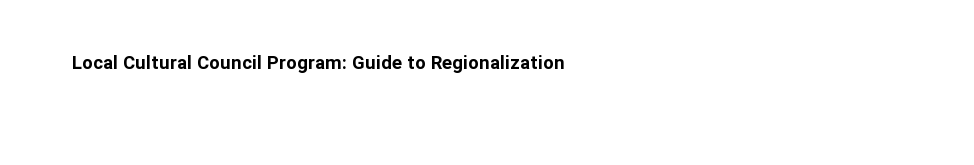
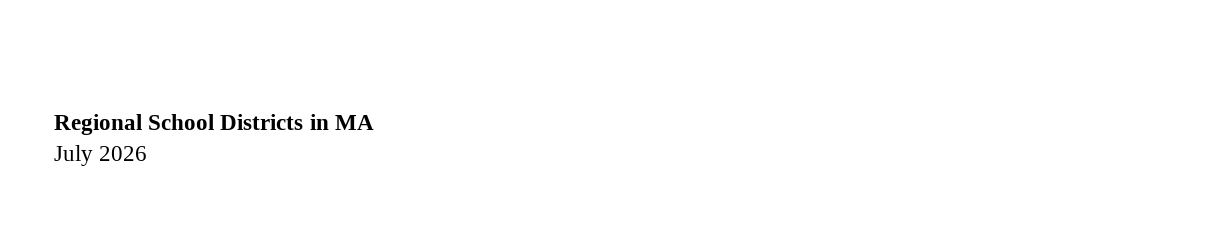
- Local Cultural Council Program: Guide to Regionalization
+ Regional School Districts in MA
+ July 2026

